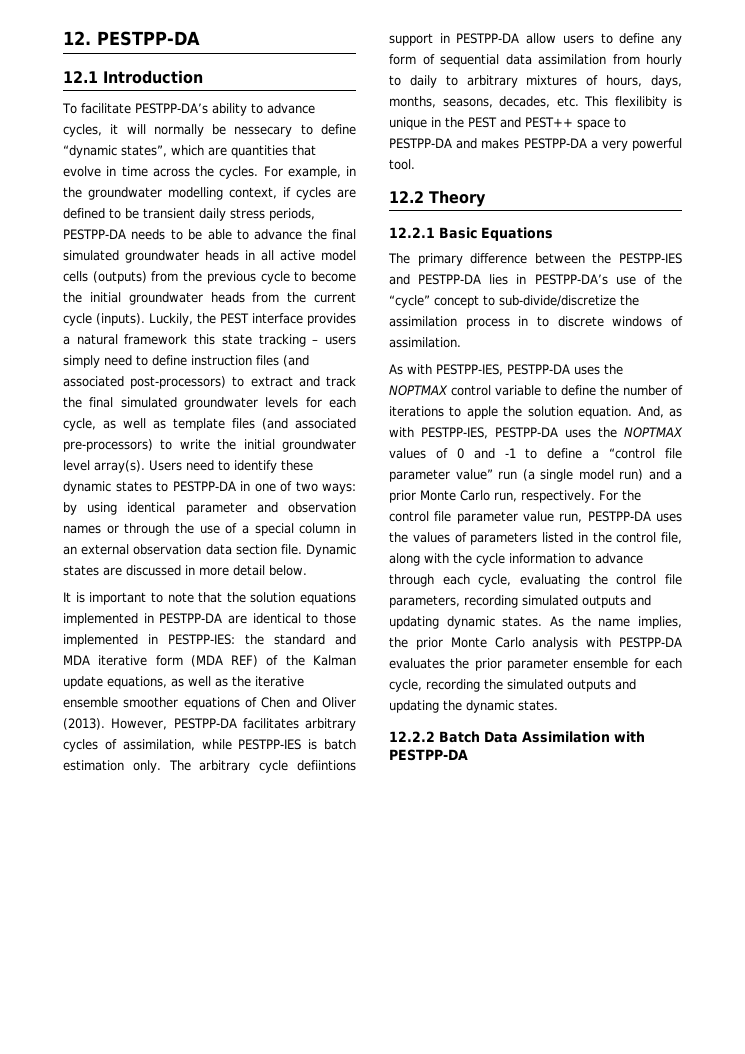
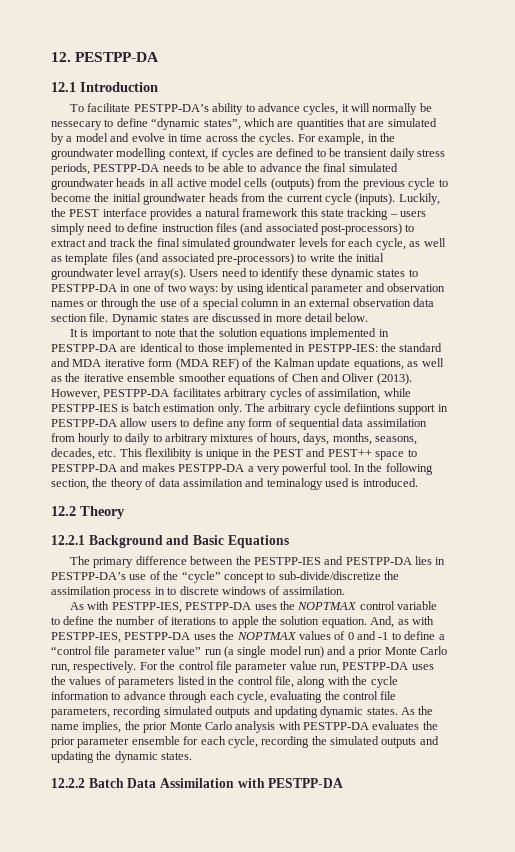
- To facilitate PESTPP-DA’s ability to advance cycles, it will normally be nessecary to define “dynamic states”, which are quantities that evolve in time across the cycles.
+ To facilitate PESTPP-DA’s ability to advance cycles, it will normally be nessecary to define “dynamic states”, which are quantities that are simulated by a model and evolve in time across the cycles.
+ In the following section, the theory of data assimilation and teminalogy used is introduced.
- 12.2.1 Basic Equations
+ 12.2.1 Background and Basic Equations

